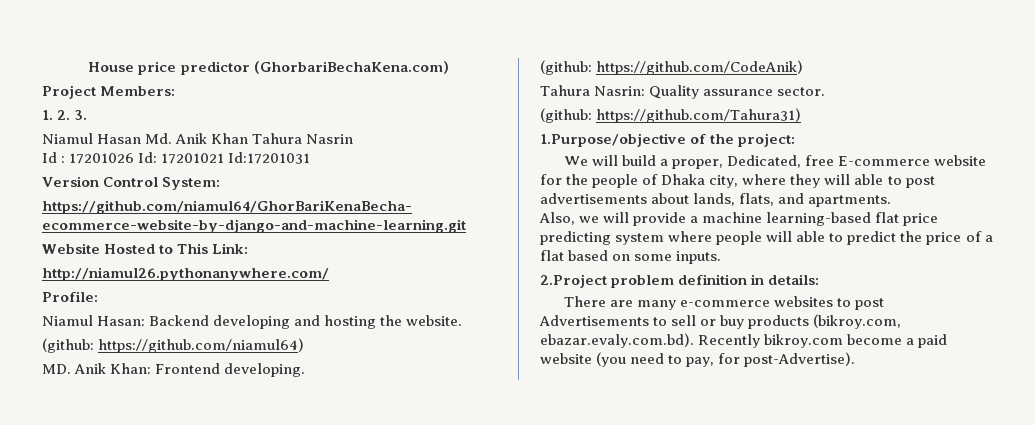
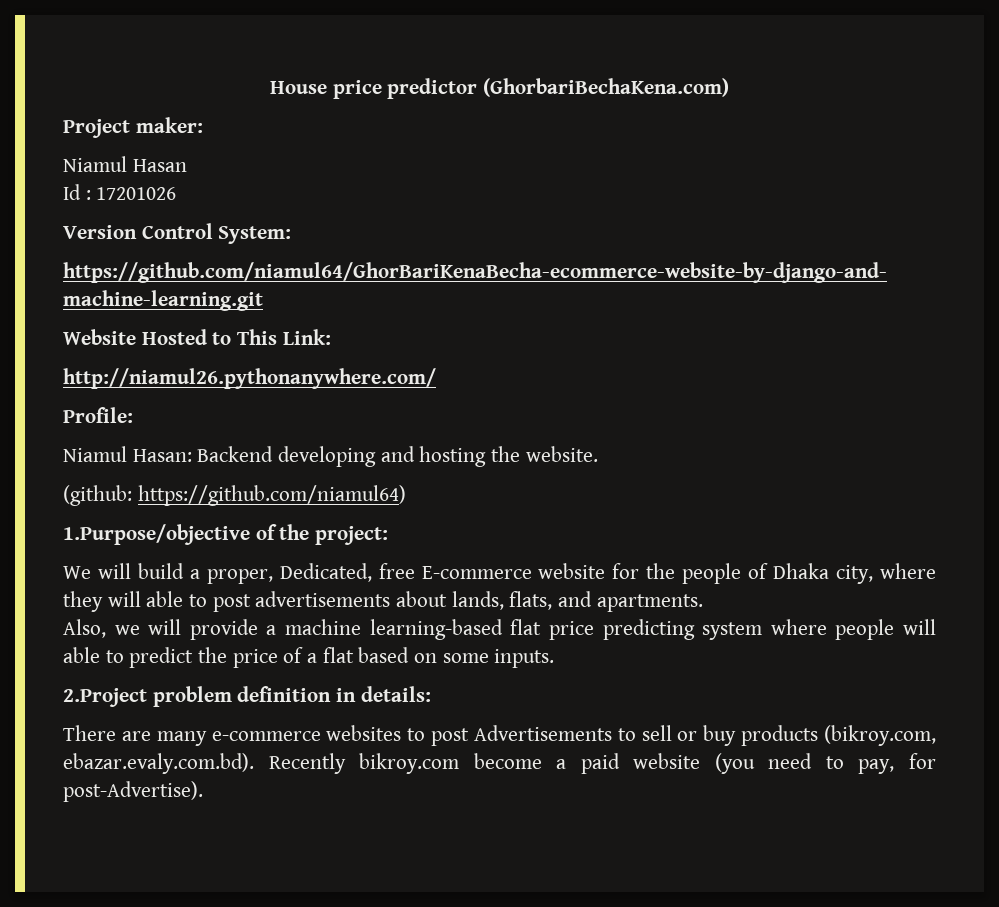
- Project Members:
- 1. 2. 3.
- Niamul Hasan Md. Anik Khan Tahura Nasrin
+ Project maker:
+ Niamul Hasan
- Id : 17201026 Id: 17201021 Id:17201031
+ Id : 17201026
- MD. Anik Khan: Frontend developing.
- (github: https://github.com/CodeAnik)
- Tahura Nasrin: Quality assurance sector.
- (github: https://github.com/Tahura31)

